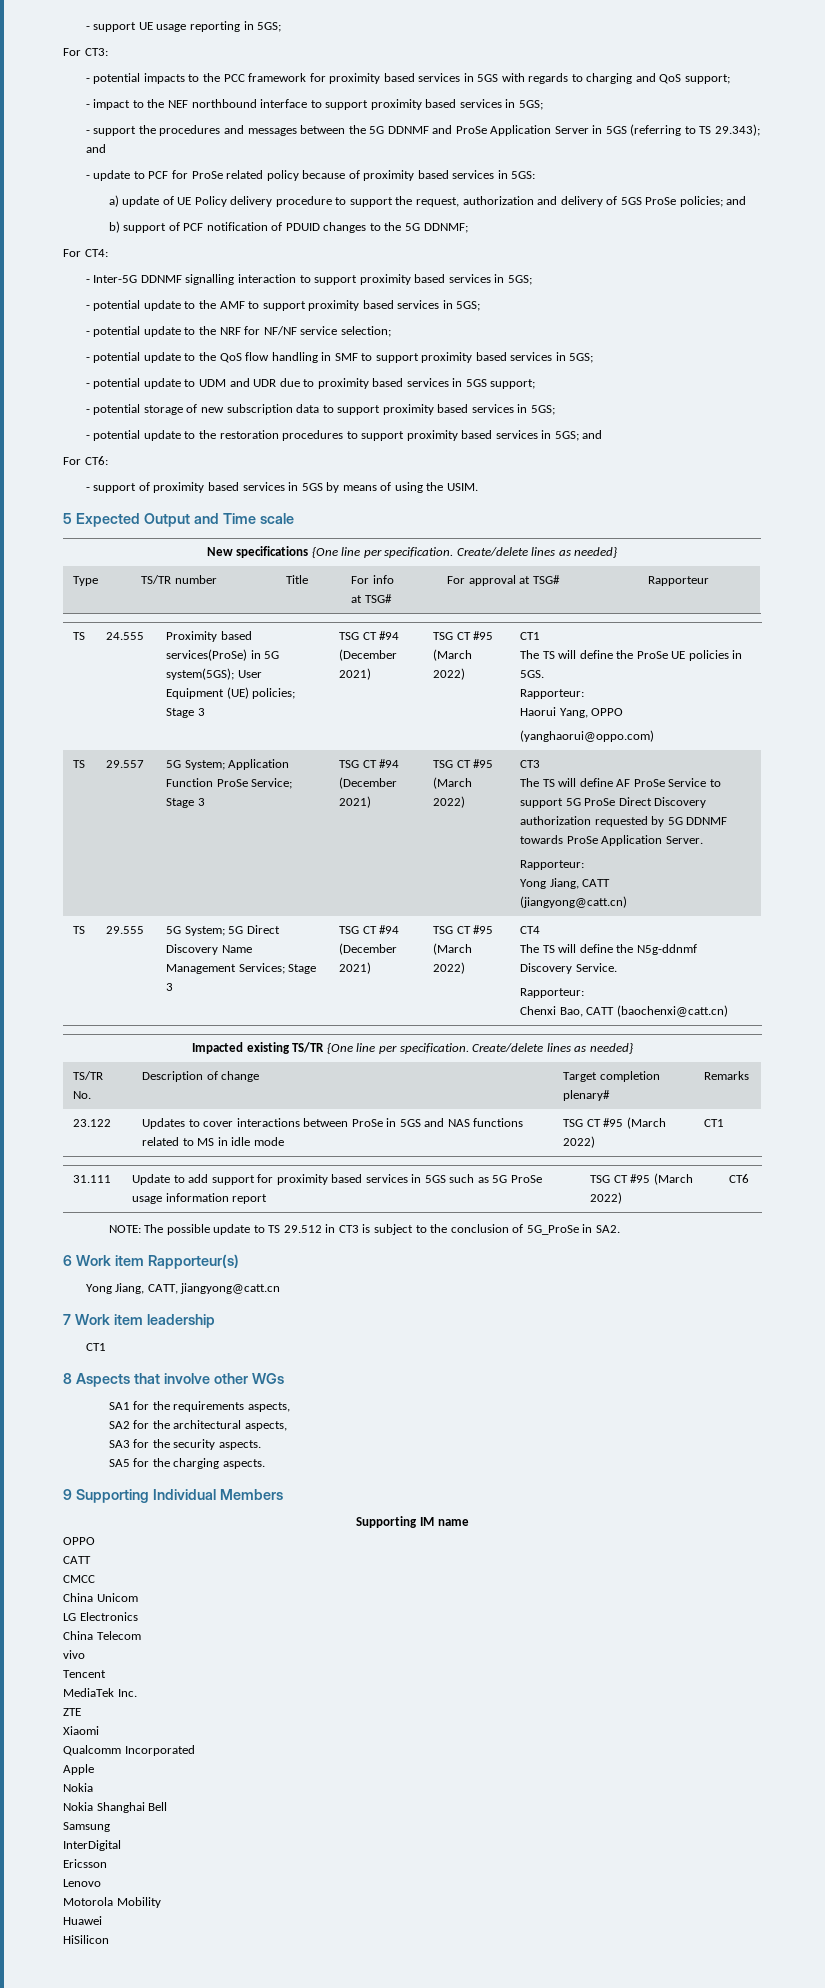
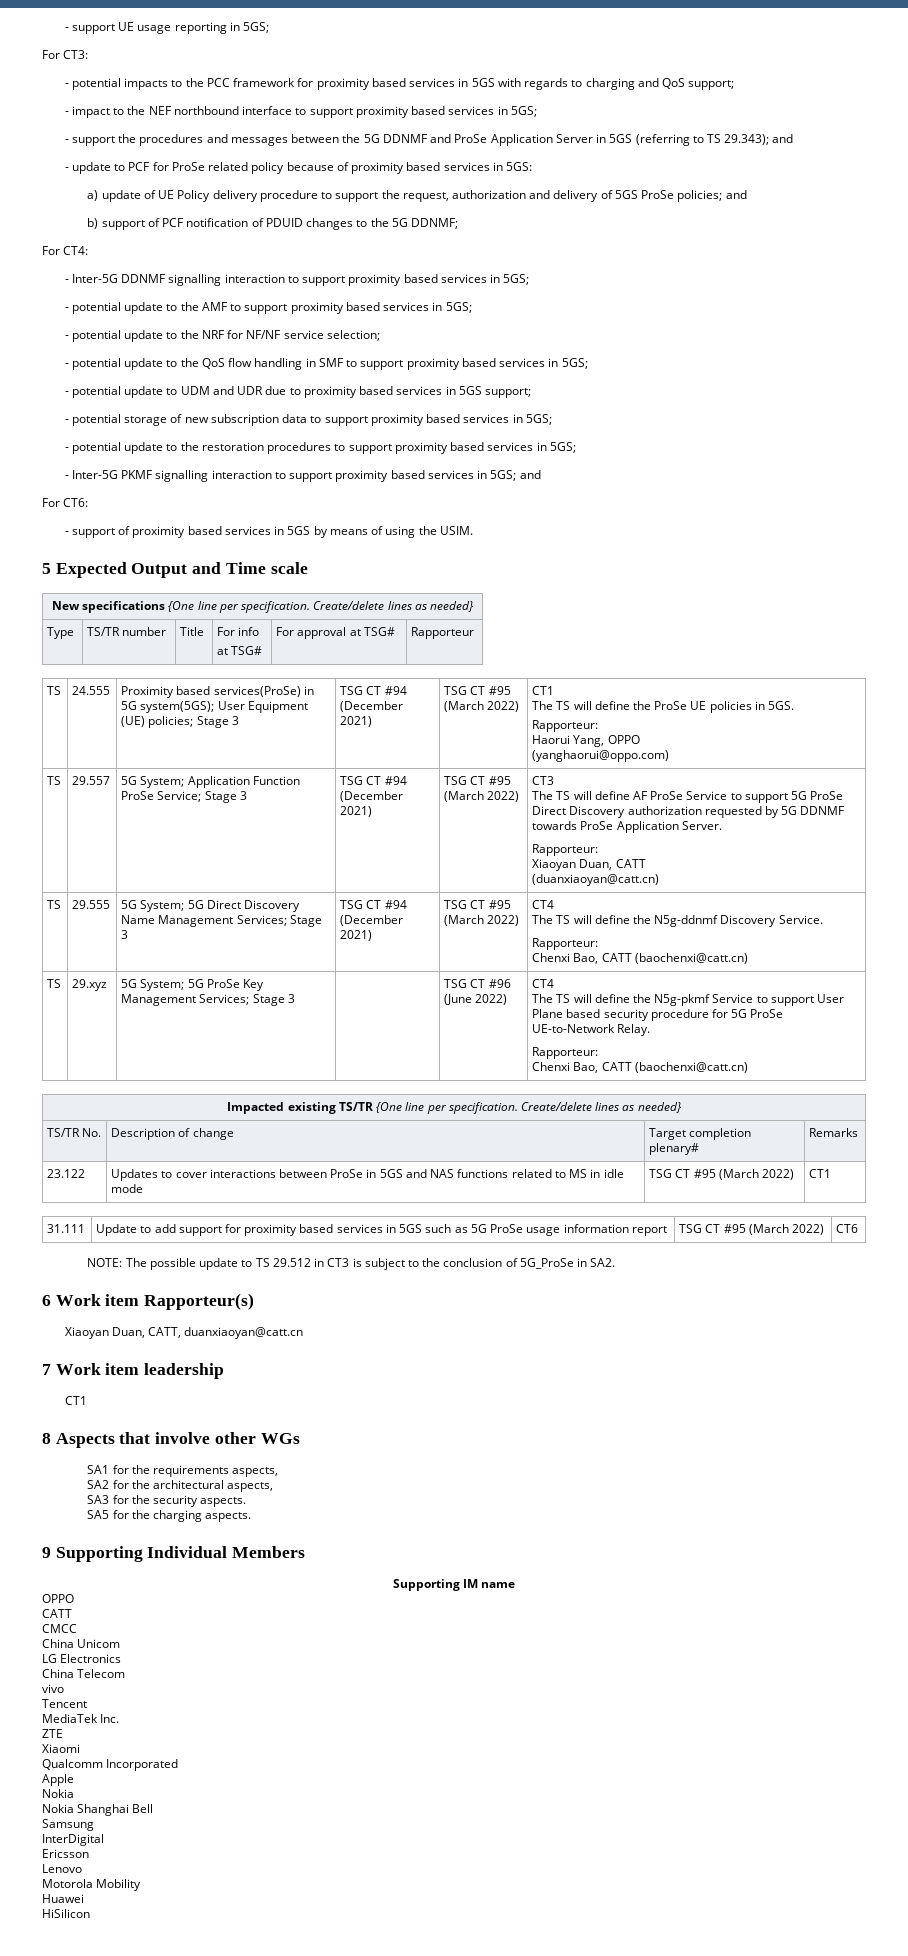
- - potential update to the restoration procedures to support proximity based services in 5GS; and
+ - potential update to the restoration procedures to support proximity based services in 5GS;
+ - Inter-5G PKMF signalling interaction to support proximity based services in 5GS; and
- Yong Jiang, CATT
- (jiangyong@catt.cn)
+ Xiaoyan Duan, CATT
+ (duanxiaoyan@catt.cn)
+ TS | 29.xyz | 5G System; 5G ProSe Key Management Services; Stage 3 | | TSG CT #96 (June 2022) | CT4
+ The TS will define the N5g-pkmf Service to support User Plane based security procedure for 5G ProSe UE-to-Network Relay.
+ Rapporteur:
+ Chenxi Bao, CATT (baochenxi@catt.cn)
- Yong Jiang, CATT, jiangyong@catt.cn
+ Xiaoyan Duan, CATT, duanxiaoyan@catt.cn

